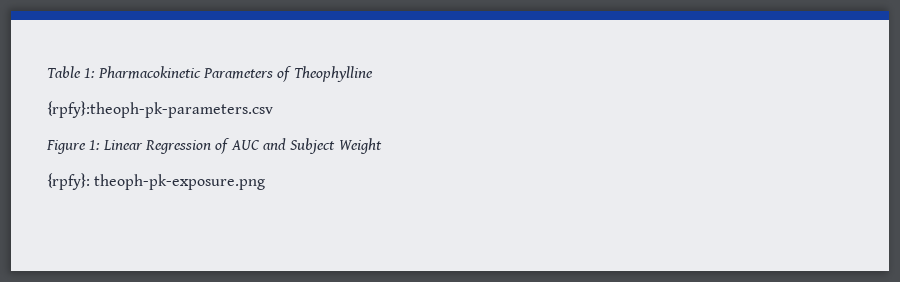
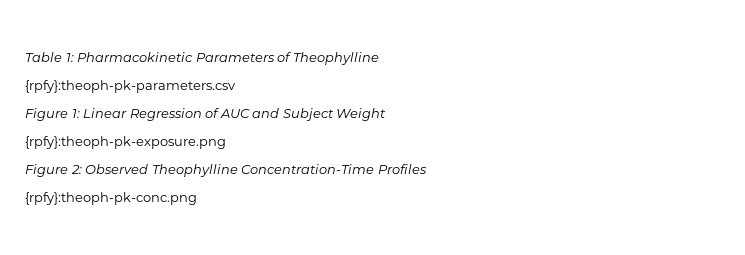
- {rpfy}: theoph-pk-exposure.png
+ {rpfy}:theoph-pk-exposure.png
+ Figure 2: Observed Theophylline Concentration-Time Profiles
+ {rpfy}:theoph-pk-conc.png

